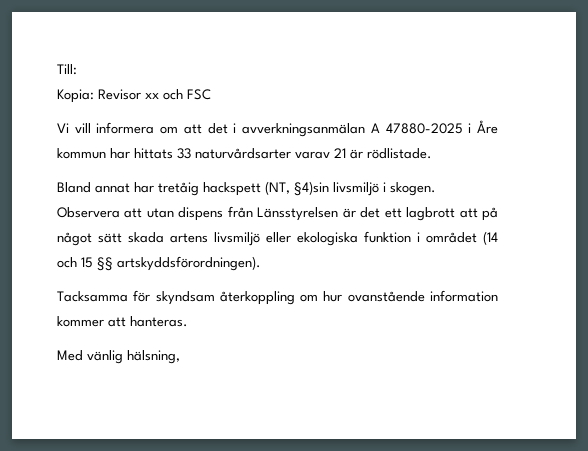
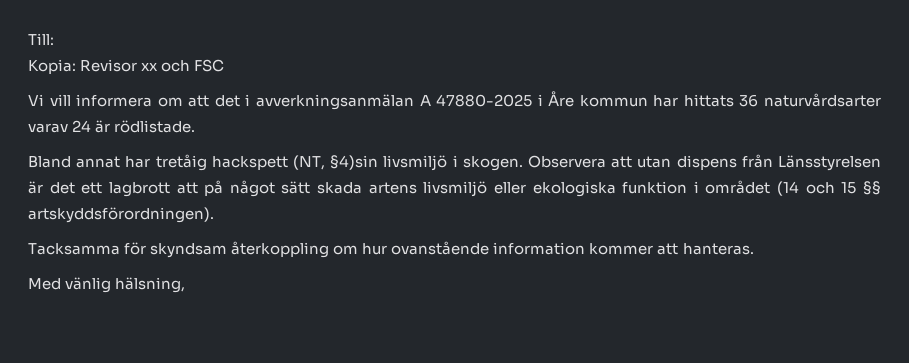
- Vi vill informera om att det i avverkningsanmälan A 47880-2025 i Åre kommun har hittats 33 naturvårdsarter varav 21 är rödlistade.
+ Vi vill informera om att det i avverkningsanmälan A 47880-2025 i Åre kommun har hittats 36 naturvårdsarter varav 24 är rödlistade.

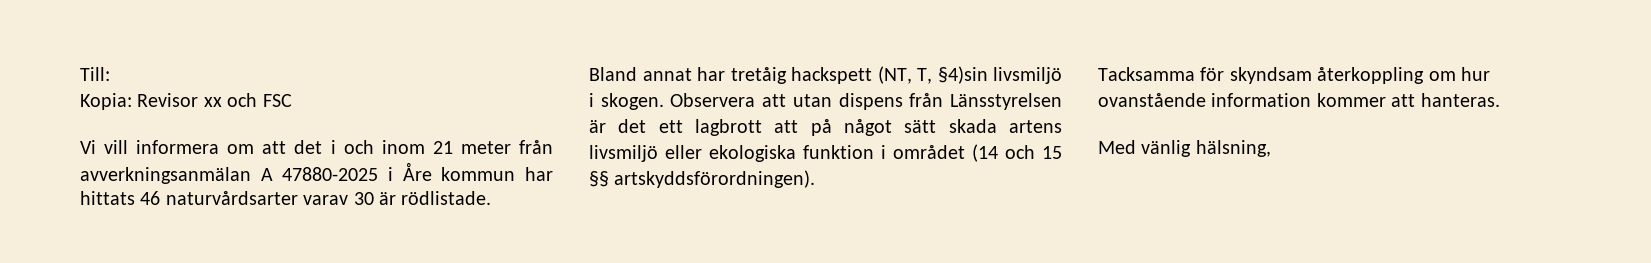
- Vi vill informera om att det i avverkningsanmälan A 47880-2025 i Åre kommun har hittats 36 naturvårdsarter varav 24 är rödlistade.
+ Vi vill informera om att det i och inom 21 meter från avverkningsanmälan A 47880-2025 i Åre kommun har hittats 46 naturvårdsarter varav 30 är rödlistade.
- Bland annat har tretåig hackspett (NT, §4)sin livsmiljö i skogen.
+ Bland annat har tretåig hackspett (NT, T, §4)sin livsmiljö i skogen.

